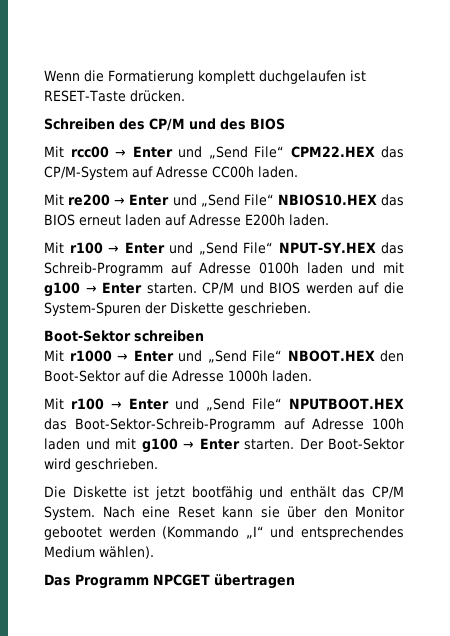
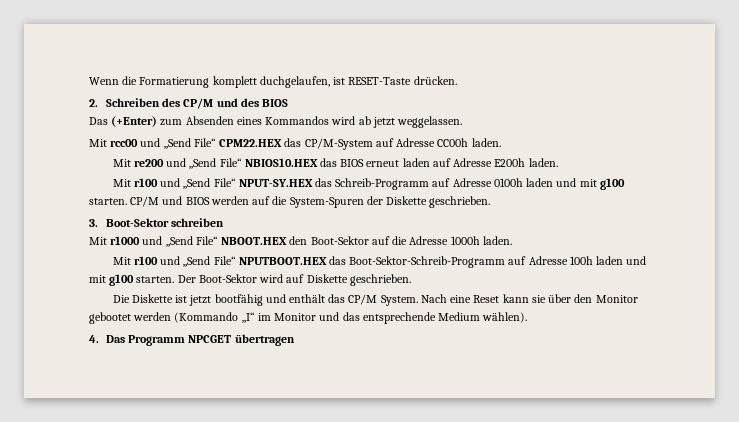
- Wenn die Formatierung komplett duchgelaufen ist RESET-Taste drücken.
+ Wenn die Formatierung komplett duchgelaufen, ist RESET-Taste drücken.
- Schreiben des CP/M und des BIOS
+ 2. Schreiben des CP/M und des BIOS
+ Das (+Enter) zum Absenden eines Kommandos wird ab jetzt weggelassen.
- Mit rcc00 → Enter und „Send File“ CPM22.HEX das CP/M-System auf Adresse CC00h laden.
+ Mit rcc00 und „Send File“ CPM22.HEX das CP/M-System auf Adresse CC00h laden.
- Mit re200 → Enter und „Send File“ NBIOS10.HEX das BIOS erneut laden auf Adresse E200h laden.
+ Mit re200 und „Send File“ NBIOS10.HEX das BIOS erneut laden auf Adresse E200h laden.
- Mit r100 → Enter und „Send File“ NPUT-SY.HEX das Schreib-Programm auf Adresse 0100h laden und mit g100 → Enter starten.
+ Mit r100 und „Send File“ NPUT-SY.HEX das Schreib-Programm auf Adresse 0100h laden und mit g100 starten.
- Boot-Sektor schreiben
+ 3. Boot-Sektor schreiben
- Mit r1000 → Enter und „Send File“ NBOOT.HEX den Boot-Sektor auf die Adresse 1000h laden.
+ Mit r1000 und „Send File“ NBOOT.HEX den Boot-Sektor auf die Adresse 1000h laden.
- Mit r100 → Enter und „Send File“ NPUTBOOT.HEX das Boot-Sektor-Schreib-Programm auf Adresse 100h laden und mit g100 → Enter starten.
+ Mit r100 und „Send File“ NPUTBOOT.HEX das Boot-Sektor-Schreib-Programm auf Adresse 100h laden und mit g100 starten.
- Der Boot-Sektor wird geschrieben.
+ Der Boot-Sektor wird auf Diskette geschrieben.
- Nach eine Reset kann sie über den Monitor gebootet werden (Kommando „I“ und entsprechendes Medium wählen).
+ Nach eine Reset kann sie über den Monitor gebootet werden (Kommando „I“ im Monitor und das entsprechende Medium wählen).
- Das Programm NPCGET übertragen
+ 4. Das Programm NPCGET übertragen

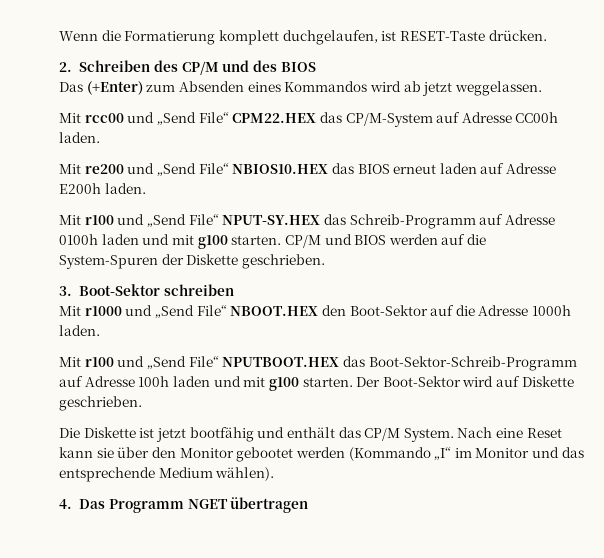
- 4. Das Programm NPCGET übertragen
+ 4. Das Programm NGET übertragen

